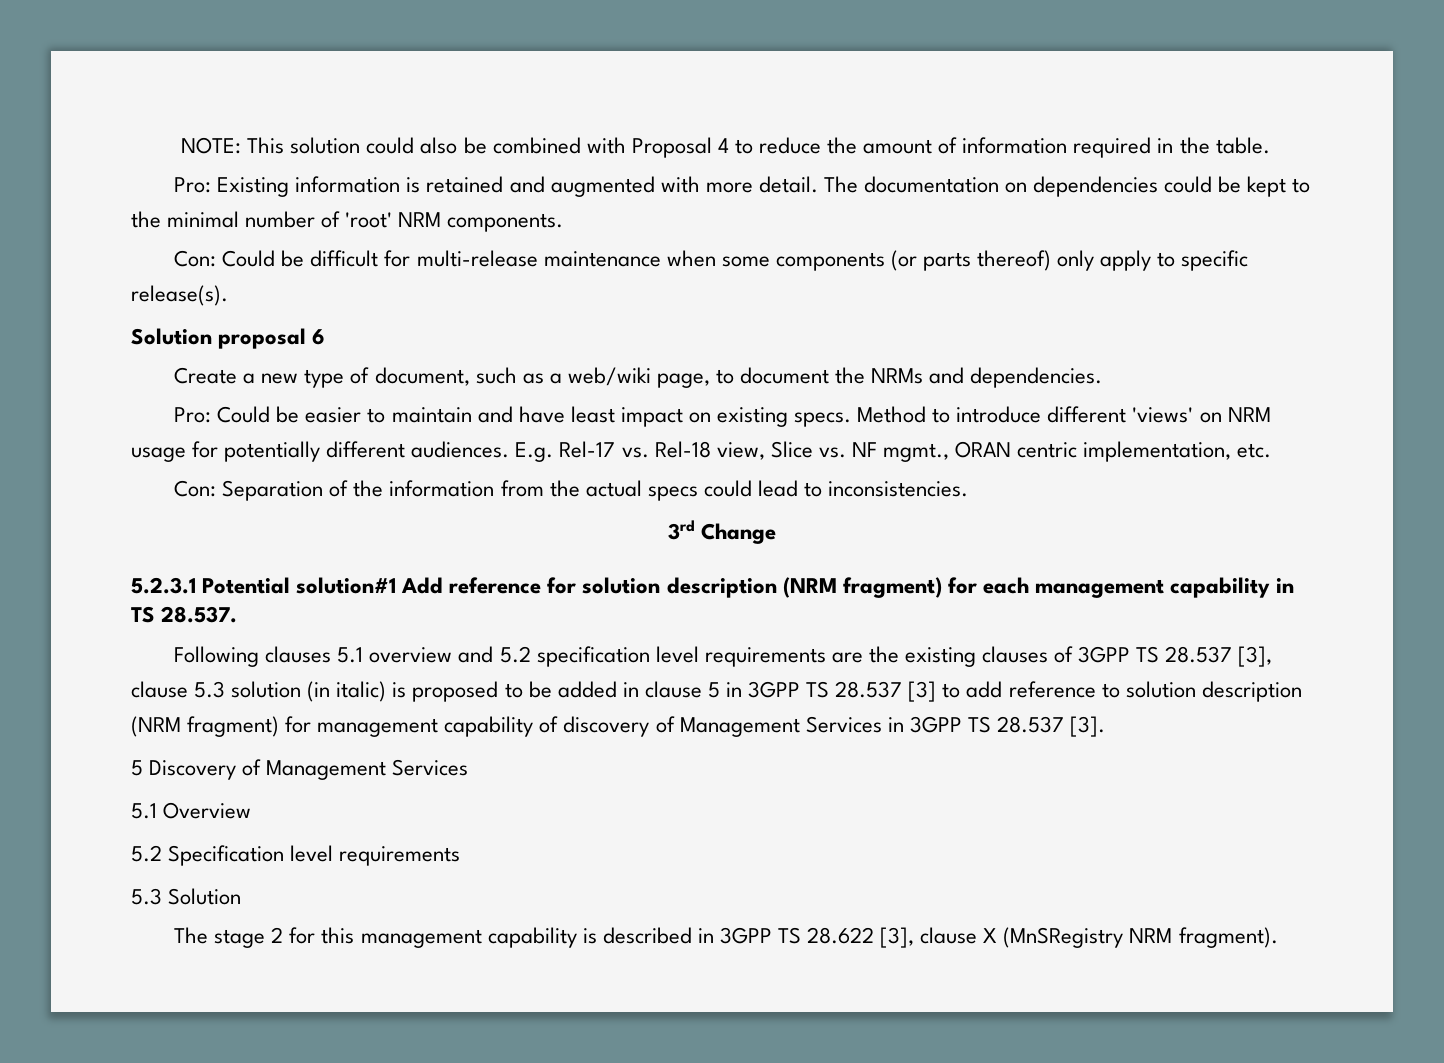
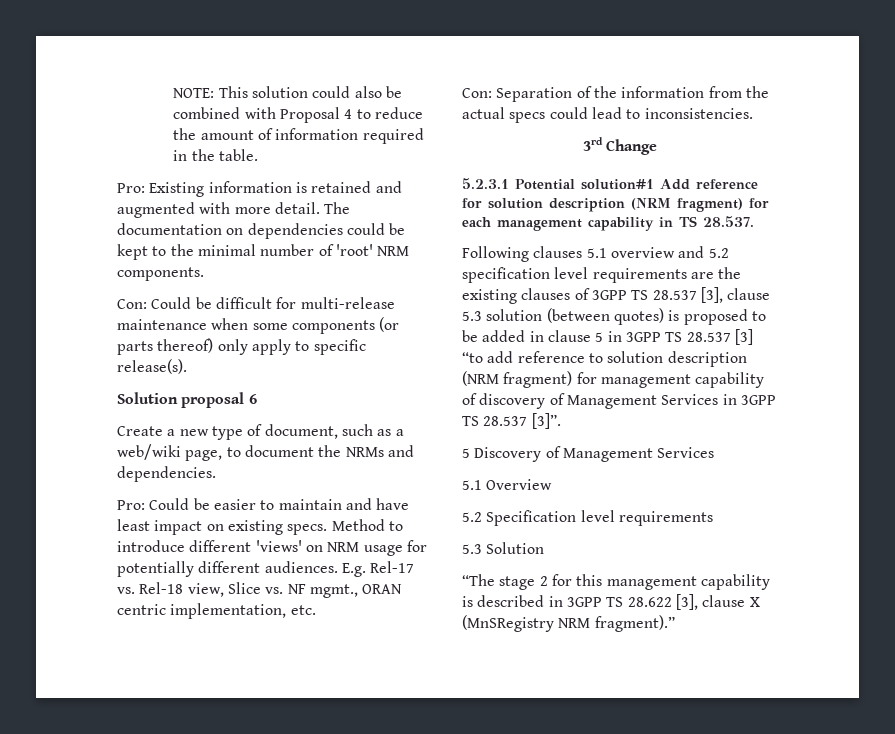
- Following clauses 5.1 overview and 5.2 specification level requirements are the existing clauses of 3GPP TS 28.537 [3], clause 5.3 solution (in italic) is proposed to be added in clause 5 in 3GPP TS 28.537 [3] to add reference to solution description (NRM fragment) for management capability of discovery of Management Services in 3GPP TS 28.537 [3].
+ Following clauses 5.1 overview and 5.2 specification level requirements are the existing clauses of 3GPP TS 28.537 [3], clause 5.3 solution (between quotes) is proposed to be added in clause 5 in 3GPP TS 28.537 [3] “to add reference to solution description (NRM fragment) for management capability of discovery of Management Services in 3GPP TS 28.537 [3]”.
- The stage 2 for this management capability is described in 3GPP TS 28.622 [3], clause X (MnSRegistry NRM fragment).
+ “The stage 2 for this management capability is described in 3GPP TS 28.622 [3], clause X (MnSRegistry NRM fragment).”

